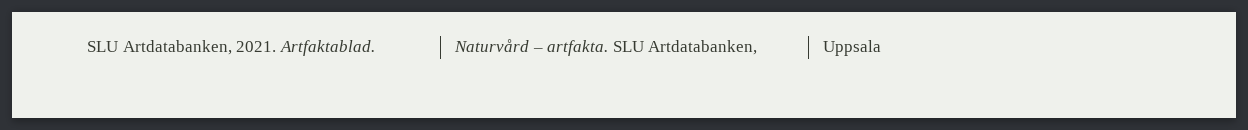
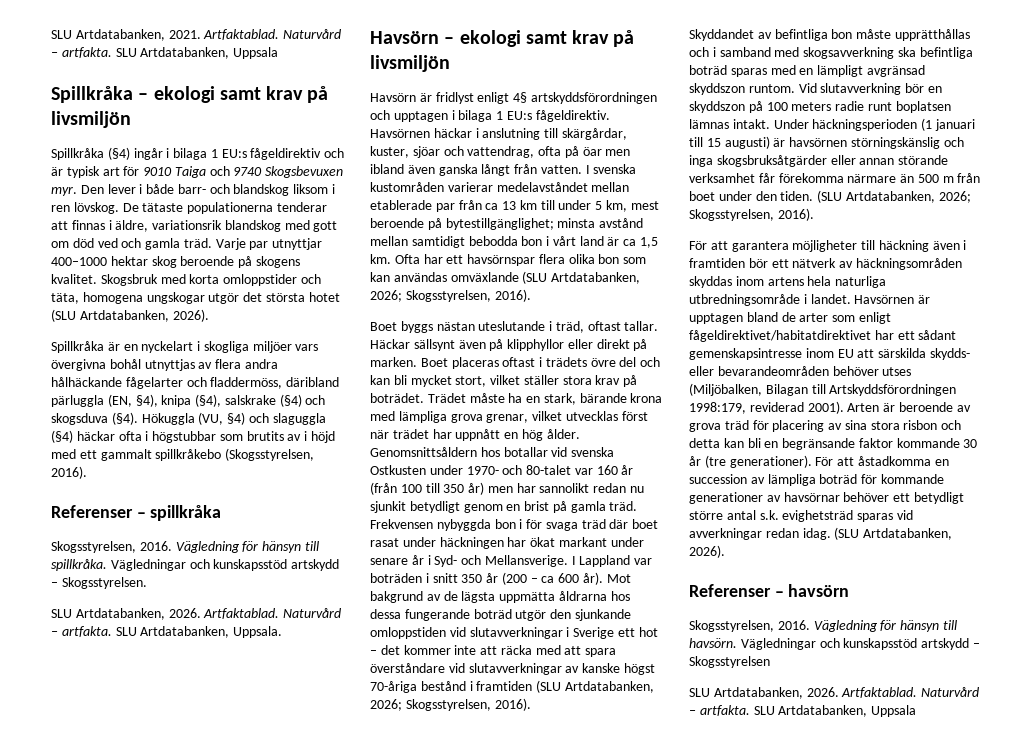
+ Spillkråka – ekologi samt krav på livsmiljön
+ Spillkråka (§4) ingår i bilaga 1 EU:s fågeldirektiv och är typisk art för 9010 Taiga och 9740 Skogsbevuxen myr. Den lever i både barr- och blandskog liksom i ren lövskog. De tätaste populationerna tenderar att finnas i äldre, variationsrik blandskog med gott om död ved och gamla träd. Varje par utnyttjar 400–1000 hektar skog beroende på skogens kvalitet. Skogsbruk med korta omloppstider och täta, homogena ungskogar utgör det största hotet (SLU Artdatabanken, 2026).
+ Spillkråka är en nyckelart i skogliga miljöer vars övergivna bohål utnyttjas av flera andra hålhäckande fågelarter och fladdermöss, däribland pärluggla (EN, §4), knipa (§4), salskrake (§4) och skogsduva (§4). Hökuggla (VU, §4) och slaguggla (§4) häckar ofta i högstubbar som brutits av i höjd med ett gammalt spillkråkebo (Skogsstyrelsen, 2016).
+ Referenser – spillkråka
+ Skogsstyrelsen, 2016. Vägledning för hänsyn till spillkråka. Vägledningar och kunskapsstöd artskydd – Skogsstyrelsen.
+ SLU Artdatabanken, 2026. Artfaktablad. Naturvård – artfakta. SLU Artdatabanken, Uppsala.
+ Havsörn – ekologi samt krav på livsmiljön
+ Havsörn är fridlyst enligt 4§ artskyddsförordningen och upptagen i bilaga 1 EU:s fågeldirektiv. Havsörnen häckar i anslutning till skärgårdar, kuster, sjöar och vattendrag, ofta på öar men ibland även ganska långt från vatten. I svenska kustområden varierar medelavståndet mellan etablerade par från ca 13 km till under 5 km, mest beroende på bytestillgänglighet; minsta avstånd mellan samtidigt bebodda bon i vårt land är ca 1,5 km. Ofta har ett havsörnspar flera olika bon som kan användas omväxlande (SLU Artdatabanken, 2026; Skogsstyrelsen, 2016).
+ Boet byggs nästan uteslutande i träd, oftast tallar. Häckar sällsynt även på klipphyllor eller direkt på marken. Boet placeras oftast i trädets övre del och kan bli mycket stort, vilket ställer stora krav på boträdet. Trädet måste ha en stark, bärande krona med lämpliga grova grenar, vilket utvecklas först när trädet har uppnått en hög ålder. Genomsnittsåldern hos botallar vid svenska Ostkusten under 1970- och 80-talet var 160 år (från 100 till 350 år) men har sannolikt redan nu sjunkit betydligt genom en brist på gamla träd. Frekvensen nybyggda bon i för svaga träd där boet rasat under häckningen har ökat markant under senare år i Syd- och Mellansverige. I Lappland var boträden i snitt 350 år (200 – ca 600 år). Mot bakgrund av de lägsta uppmätta åldrarna hos dessa fungerande boträd utgör den sjunkande omloppstiden vid slutavverkningar i Sverige ett hot – det kommer inte att räcka med att spara överståndare vid slutavverkningar av kanske högst 70-åriga bestånd i framtiden (SLU Artdatabanken, 2026; Skogsstyrelsen, 2016).
+ Skyddandet av befintliga bon måste upprätthållas och i samband med skogsavverkning ska befintliga boträd sparas med en lämpligt avgränsad skyddszon runtom. Vid slutavverkning bör en skyddszon på 100 meters radie runt boplatsen lämnas intakt. Under häckningsperioden (1 januari till 15 augusti) är havsörnen störningskänslig och inga skogsbruksåtgärder eller annan störande verksamhet får förekomma närmare än 500 m från boet under den tiden. (SLU Artdatabanken, 2026; Skogsstyrelsen, 2016).
+ För att garantera möjligheter till häckning även i framtiden bör ett nätverk av häckningsområden skyddas inom artens hela naturliga utbredningsområde i landet. Havsörnen är upptagen bland de arter som enligt fågeldirektivet/habitatdirektivet har ett sådant gemenskapsintresse inom EU att särskilda skydds- eller bevarandeområden behöver utses (Miljöbalken, Bilagan till Artskyddsförordningen 1998:179, reviderad 2001). Arten är beroende av grova träd för placering av sina stora risbon och detta kan bli en begränsande faktor kommande 30 år (tre generationer). För att åstadkomma en succession av lämpliga boträd för kommande generationer av havsörnar behöver ett betydligt större antal s.k. evighetsträd sparas vid avverkningar redan idag. (SLU Artdatabanken, 2026).
+ Referenser – havsörn
+ Skogsstyrelsen, 2016. Vägledning för hänsyn till havsörn. Vägledningar och kunskapsstöd artskydd – Skogsstyrelsen
+ SLU Artdatabanken, 2026. Artfaktablad. Naturvård – artfakta. SLU Artdatabanken, Uppsala

